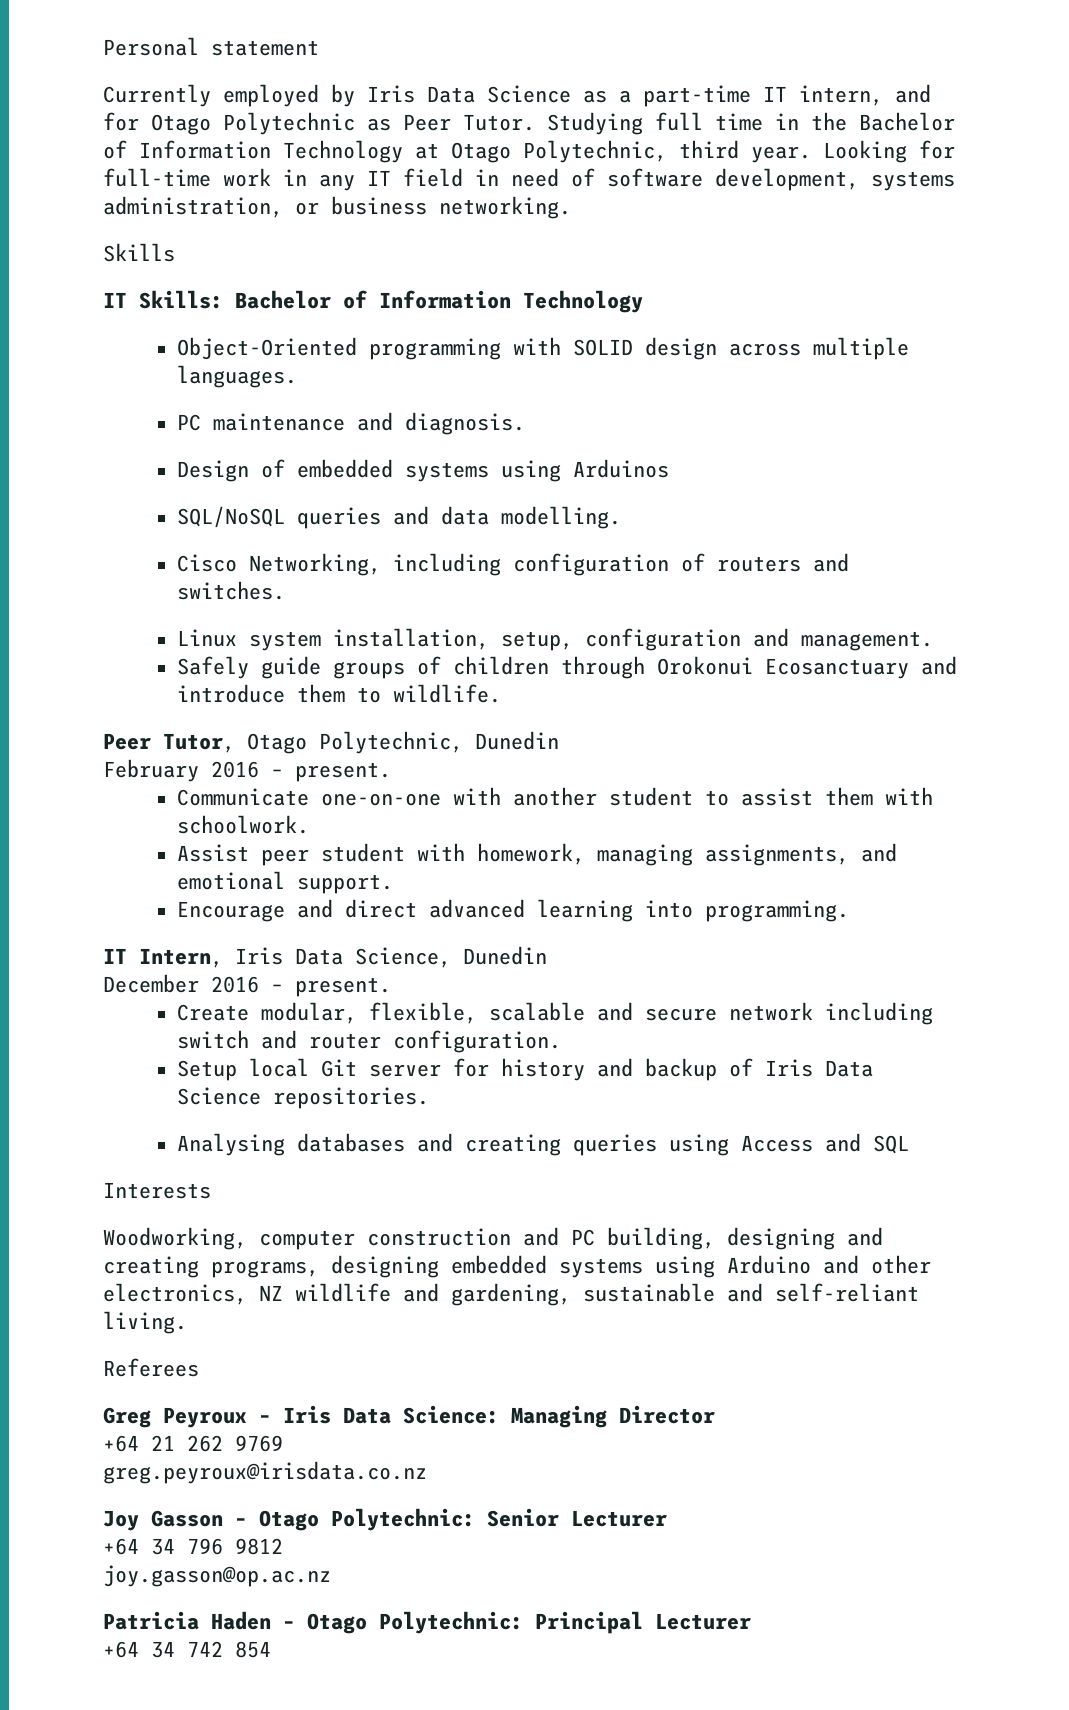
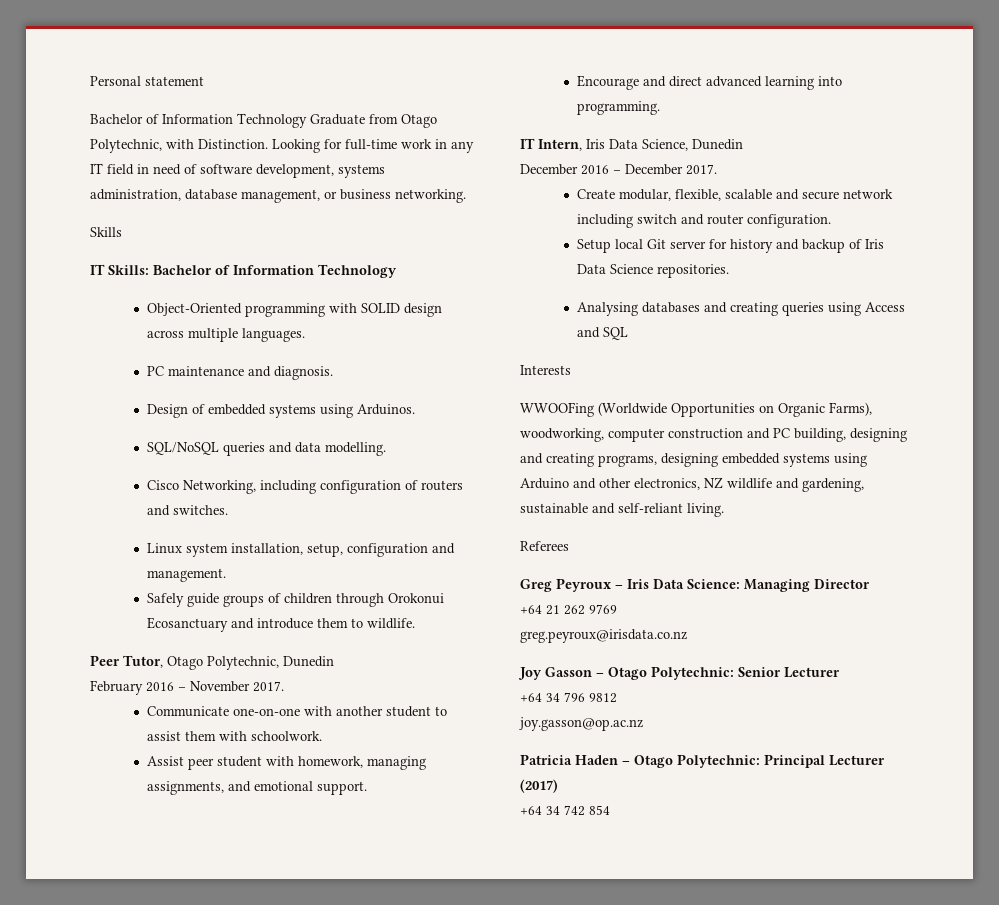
- Currently employed by Iris Data Science as a part-time IT intern, and for Otago Polytechnic as Peer Tutor. Studying full time in the Bachelor of Information Technology at Otago Polytechnic, third year.
+ Bachelor of Information Technology Graduate from Otago Polytechnic, with Distinction.
- Looking for full-time work in any IT field in need of software development, systems administration, or business networking.
+ Looking for full-time work in any IT field in need of software development, systems administration, database management, or business networking.
- Design of embedded systems using Arduinos
+ Design of embedded systems using Arduinos.
- February 2016 – present.
+ February 2016 – November 2017.
- December 2016 – present.
+ December 2016 – December 2017.
- Woodworking, computer construction and PC building, designing and creating programs, designing embedded systems using Arduino and other electronics, NZ wildlife and gardening, sustainable and self-reliant living.
+ WWOOFing (Worldwide Opportunities on Organic Farms), woodworking, computer construction and PC building, designing and creating programs, designing embedded systems using Arduino and other electronics, NZ wildlife and gardening, sustainable and self-reliant living.
- Patricia Haden – Otago Polytechnic: Principal Lecturer
+ Patricia Haden – Otago Polytechnic: Principal Lecturer (2017)

